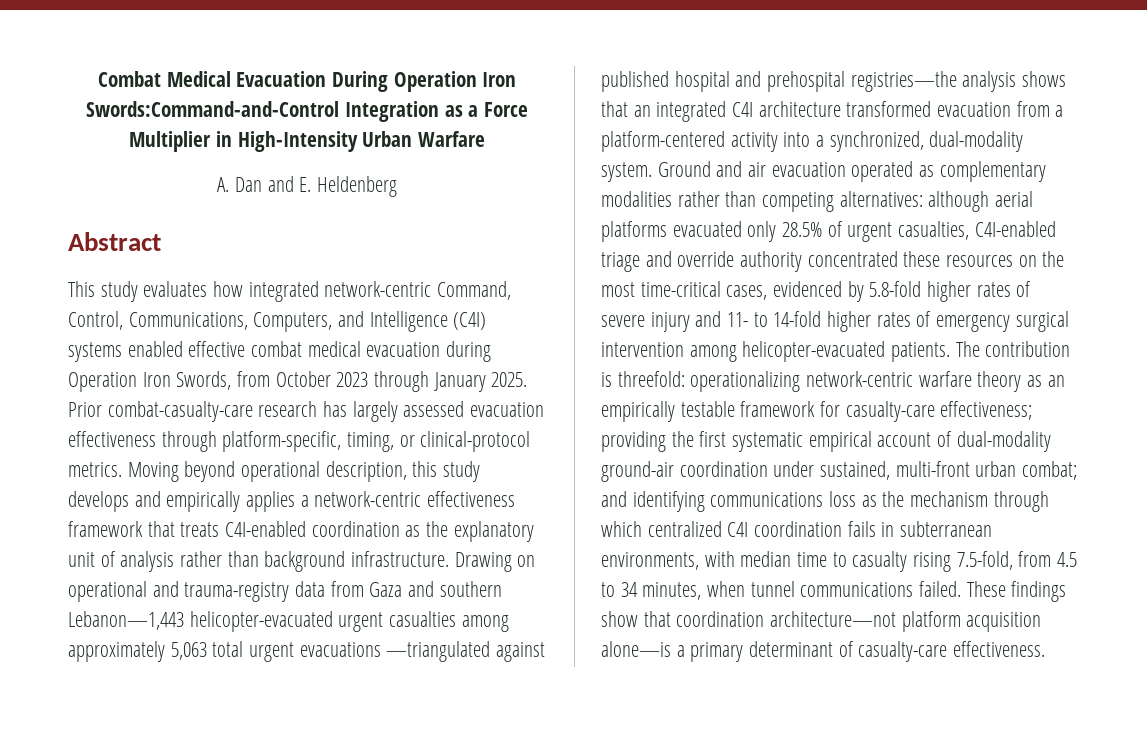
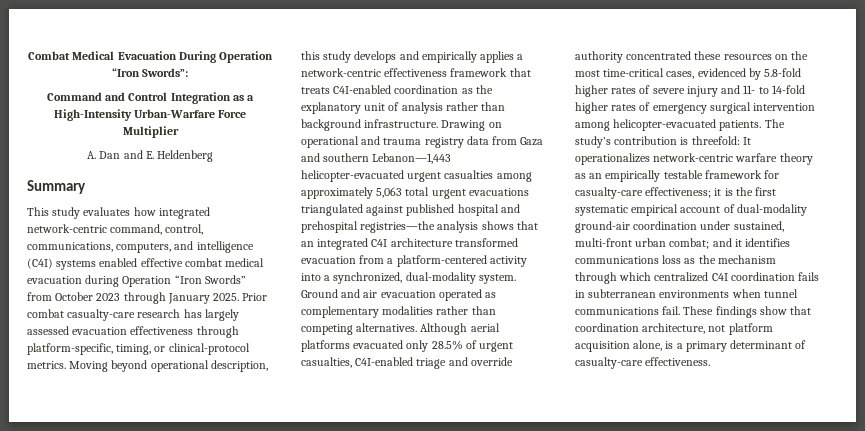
- Combat Medical Evacuation During Operation Iron Swords:Command-and-Control Integration as a Force Multiplier in High-Intensity Urban Warfare
+ Combat Medical Evacuation During Operation “Iron Swords”:
+ Command and Control Integration as a High-Intensity Urban-Warfare Force Multiplier
- Abstract
+ Summary
- This study evaluates how integrated network-centric Command, Control, Communications, Computers, and Intelligence (C4I) systems enabled effective combat medical evacuation during Operation Iron Swords, from October 2023 through January 2025.
+ This study evaluates how integrated network-centric command, control, communications, computers, and intelligence (C4I) systems enabled effective combat medical evacuation during Operation “Iron Swords” from October 2023 through January 2025.
- Prior combat-casualty-care research has largely assessed evacuation effectiveness through platform-specific, timing, or clinical-protocol metrics.
+ Prior combat casualty-care research has largely assessed evacuation effectiveness through platform-specific, timing, or clinical-protocol metrics.
- Drawing on operational and trauma-registry data from Gaza and southern Lebanon—1,443 helicopter-evacuated urgent casualties among approximately 5,063 total urgent evacuations —triangulated against published hospital and prehospital registries—the analysis shows that an integrated C4I architecture transformed evacuation from a platform-centered activity into a synchronized, dual-modality system.
+ Drawing on operational and trauma registry data from Gaza and southern Lebanon—1,443 helicopter-evacuated urgent casualties among approximately 5,063 total urgent evacuations triangulated against published hospital and prehospital registries—the analysis shows that an integrated C4I architecture transformed evacuation from a platform-centered activity into a synchronized, dual-modality system.
- Ground and air evacuation operated as complementary modalities rather than competing alternatives: although aerial platforms evacuated only 28.5% of urgent casualties, C4I-enabled triage and override authority concentrated these resources on the most time-critical cases, evidenced by 5.8-fold higher rates of severe injury and 11- to 14-fold higher rates of emergency surgical intervention among helicopter-evacuated patients.
+ Ground and air evacuation operated as complementary modalities rather than competing alternatives. Although aerial platforms evacuated only 28.5% of urgent casualties, C4I-enabled triage and override authority concentrated these resources on the most time-critical cases, evidenced by 5.8-fold higher rates of severe injury and 11- to 14-fold higher rates of emergency surgical intervention among helicopter-evacuated patients.
- The contribution is threefold: operationalizing network-centric warfare theory as an empirically testable framework for casualty-care effectiveness; providing the first systematic empirical account of dual-modality ground-air coordination under sustained, multi-front urban combat; and identifying communications loss as the mechanism through which centralized C4I coordination fails in subterranean environments, with median time to casualty rising 7.5-fold, from 4.5 to 34 minutes, when tunnel communications failed.
+ The study’s contribution is threefold: It operationalizes network-centric warfare theory as an empirically testable framework for casualty-care effectiveness; it is the first systematic empirical account of dual-modality ground-air coordination under sustained, multi-front urban combat; and it identifies communications loss as the mechanism through which centralized C4I coordination fails in subterranean environments when tunnel communications fail.
- These findings show that coordination architecture—not platform acquisition alone—is a primary determinant of casualty-care effectiveness.
+ These findings show that coordination architecture, not platform acquisition alone, is a primary determinant of casualty-care effectiveness.

